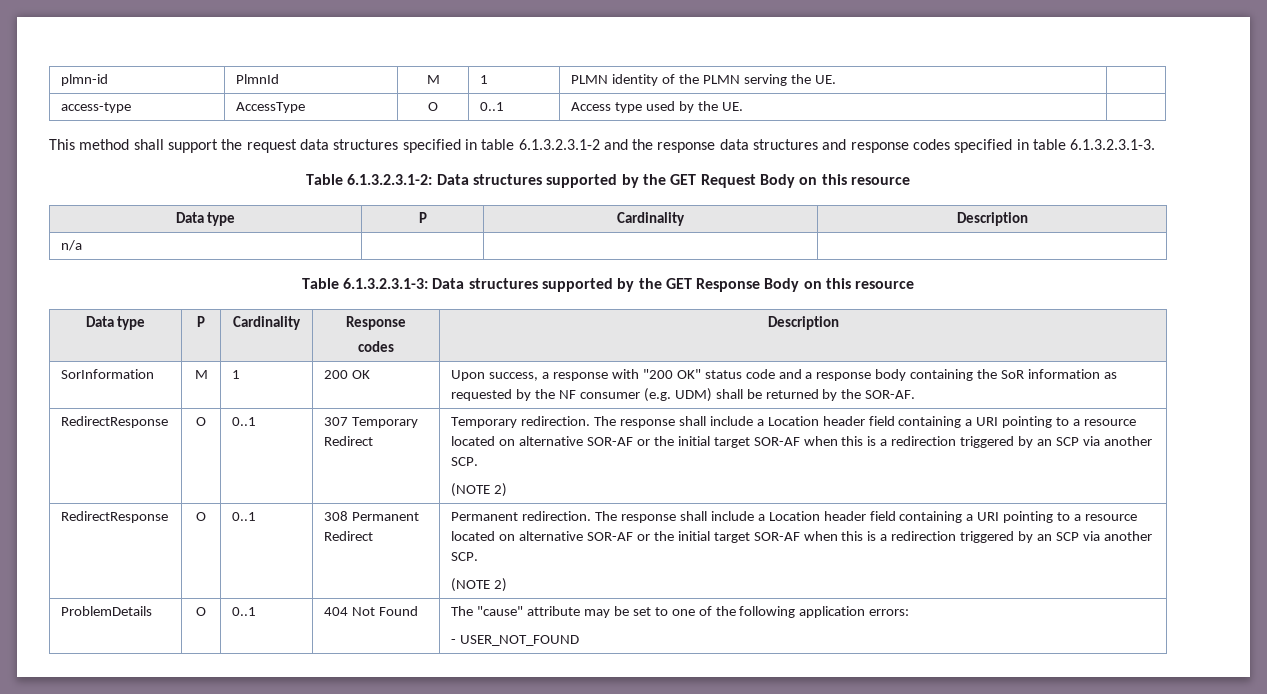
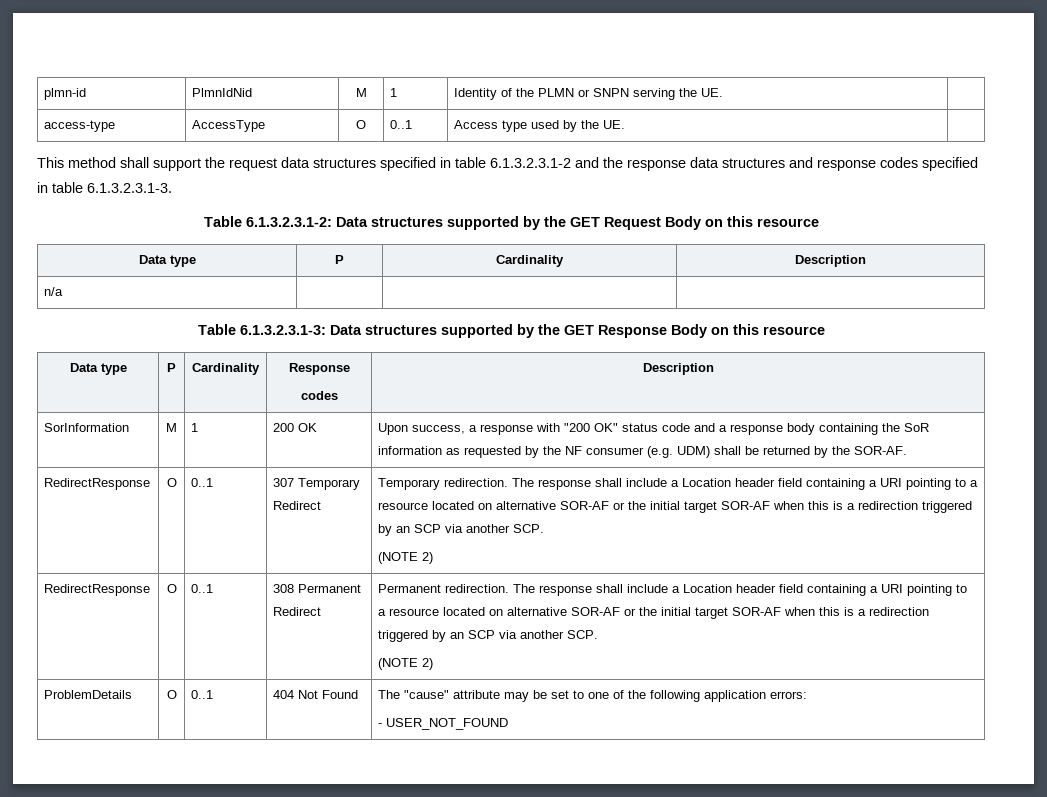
- plmn-id | PlmnId | M | 1 | PLMN identity of the PLMN serving the UE. |
+ plmn-id | PlmnIdNid | M | 1 | Identity of the PLMN or SNPN serving the UE. |

